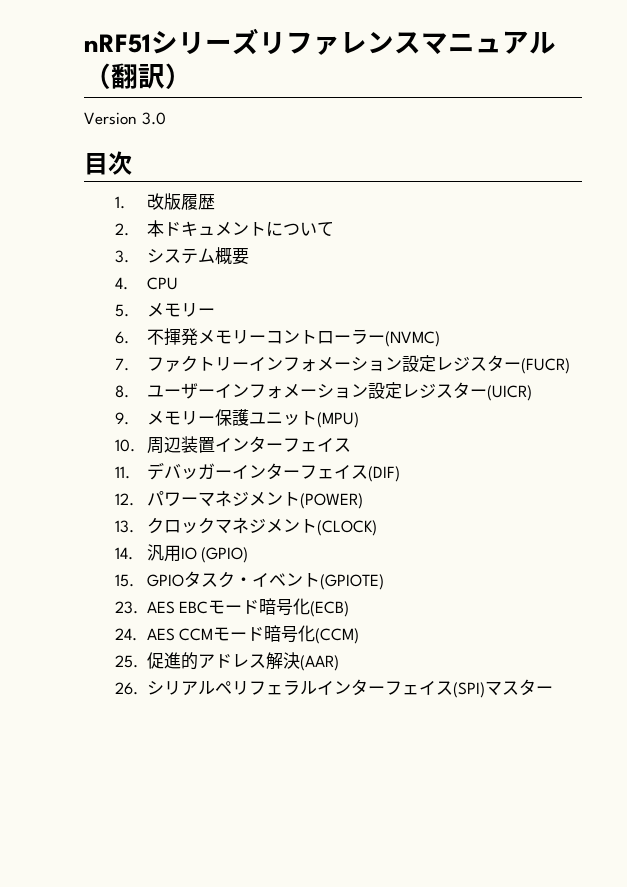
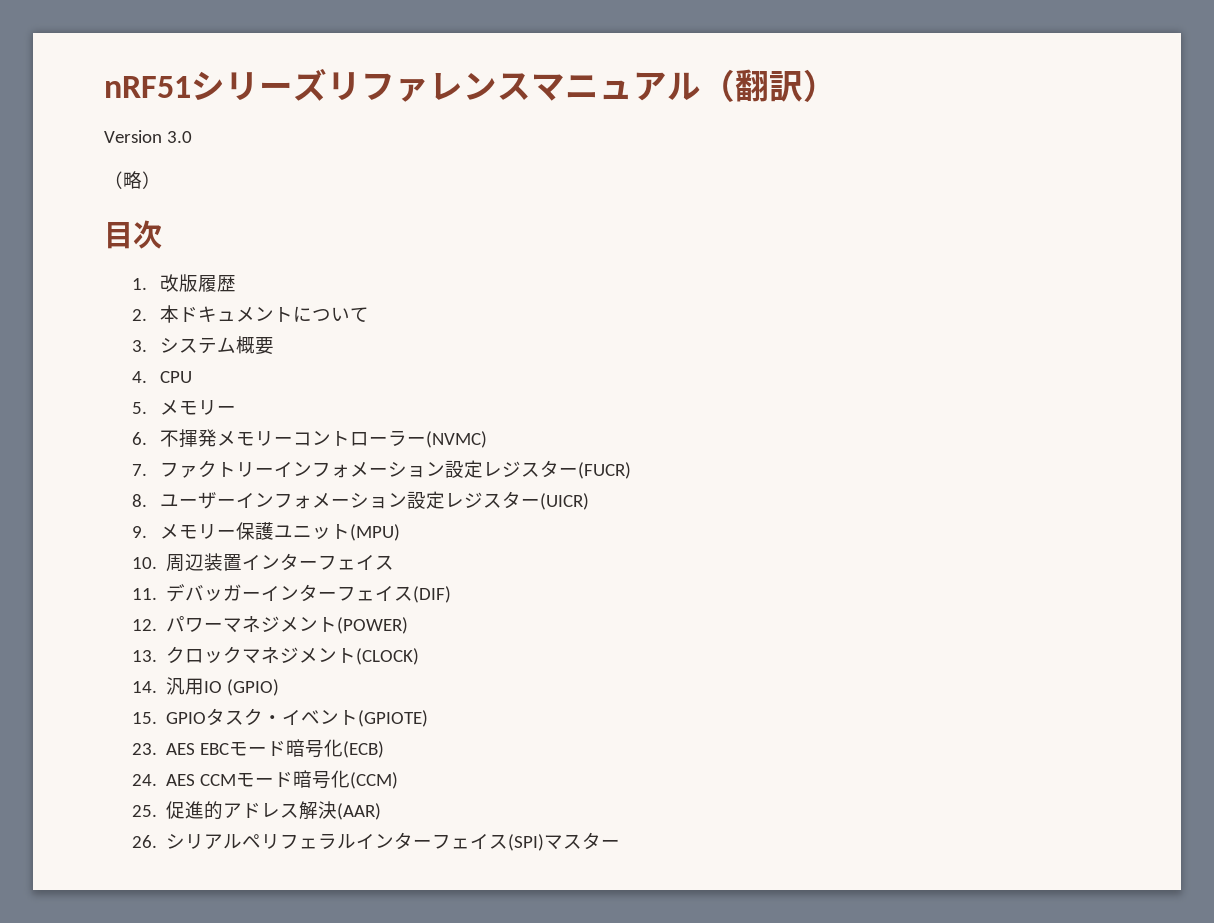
+ （略）

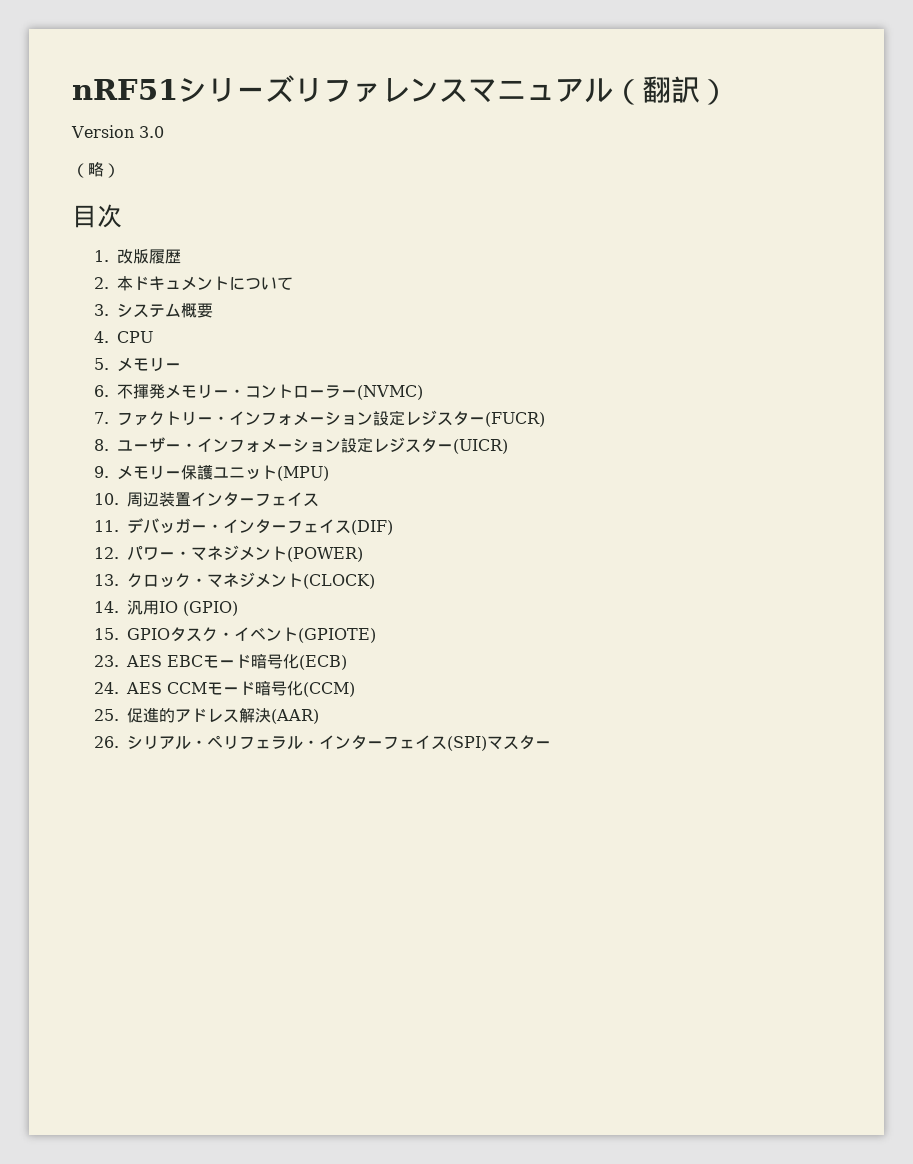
- 6.不揮発メモリーコントローラー(NVMC)
+ 6.不揮発メモリー・コントローラー(NVMC)
- 7.ファクトリーインフォメーション設定レジスター(FUCR)
+ 7.ファクトリー・インフォメーション設定レジスター(FUCR)
- 8.ユーザーインフォメーション設定レジスター(UICR)
+ 8.ユーザー・インフォメーション設定レジスター(UICR)
- 11.デバッガーインターフェイス(DIF)
+ 11.デバッガー・インターフェイス(DIF)
- 12.パワーマネジメント(POWER)
+ 12.パワー・マネジメント(POWER)
- 13.クロックマネジメント(CLOCK)
+ 13.クロック・マネジメント(CLOCK)
- 26.シリアルペリフェラルインターフェイス(SPI)マスター
+ 26.シリアル・ペリフェラル・インターフェイス(SPI)マスター

